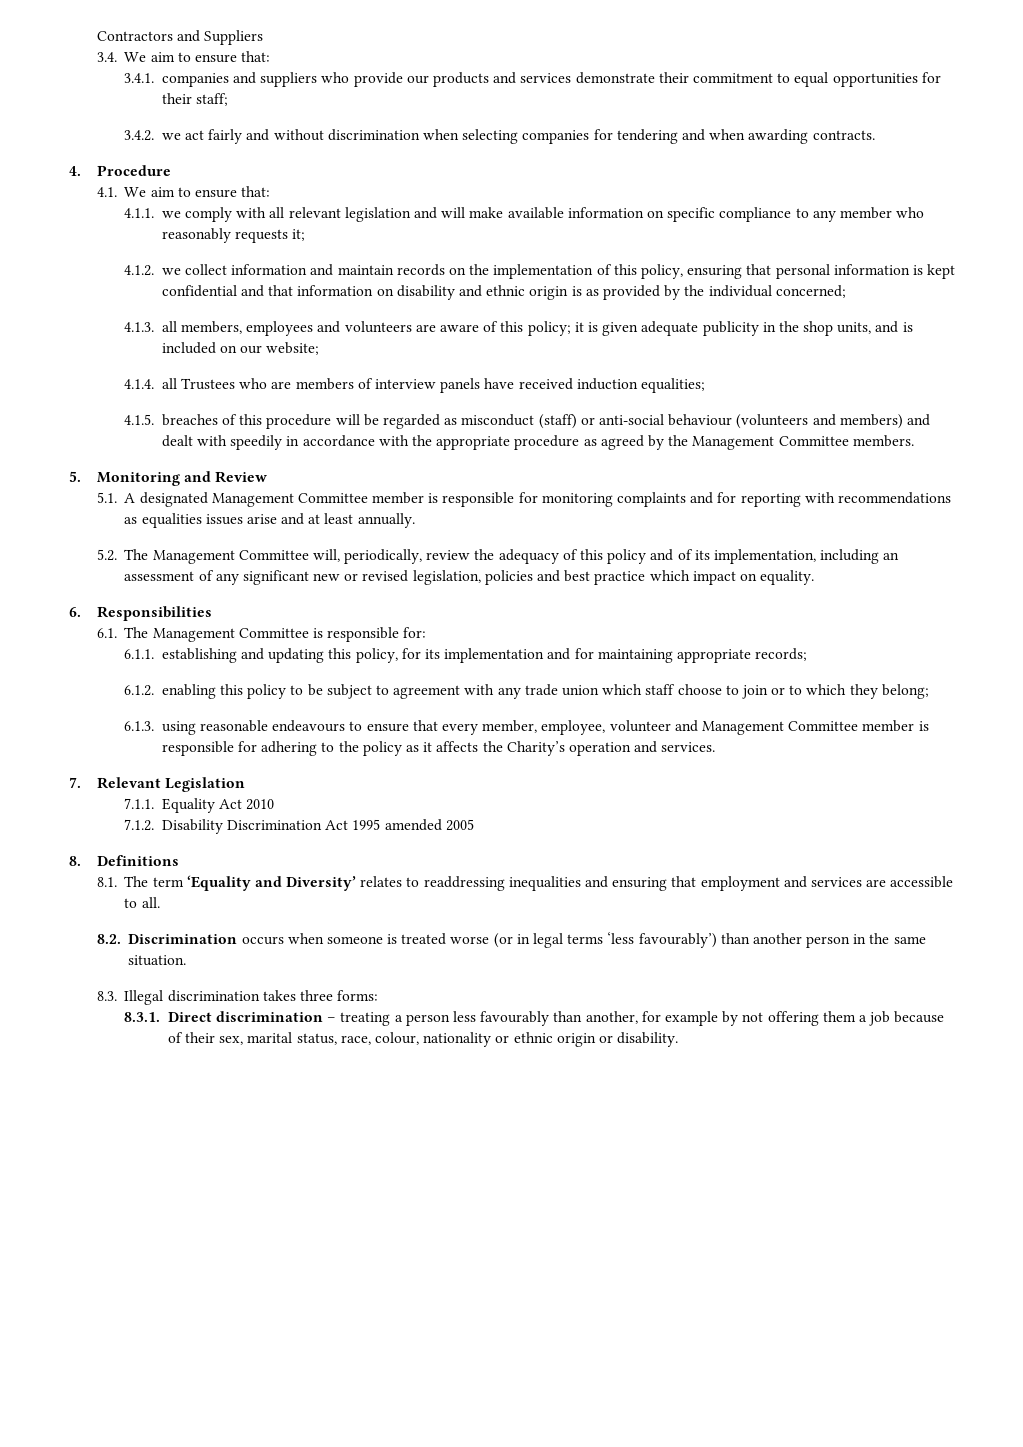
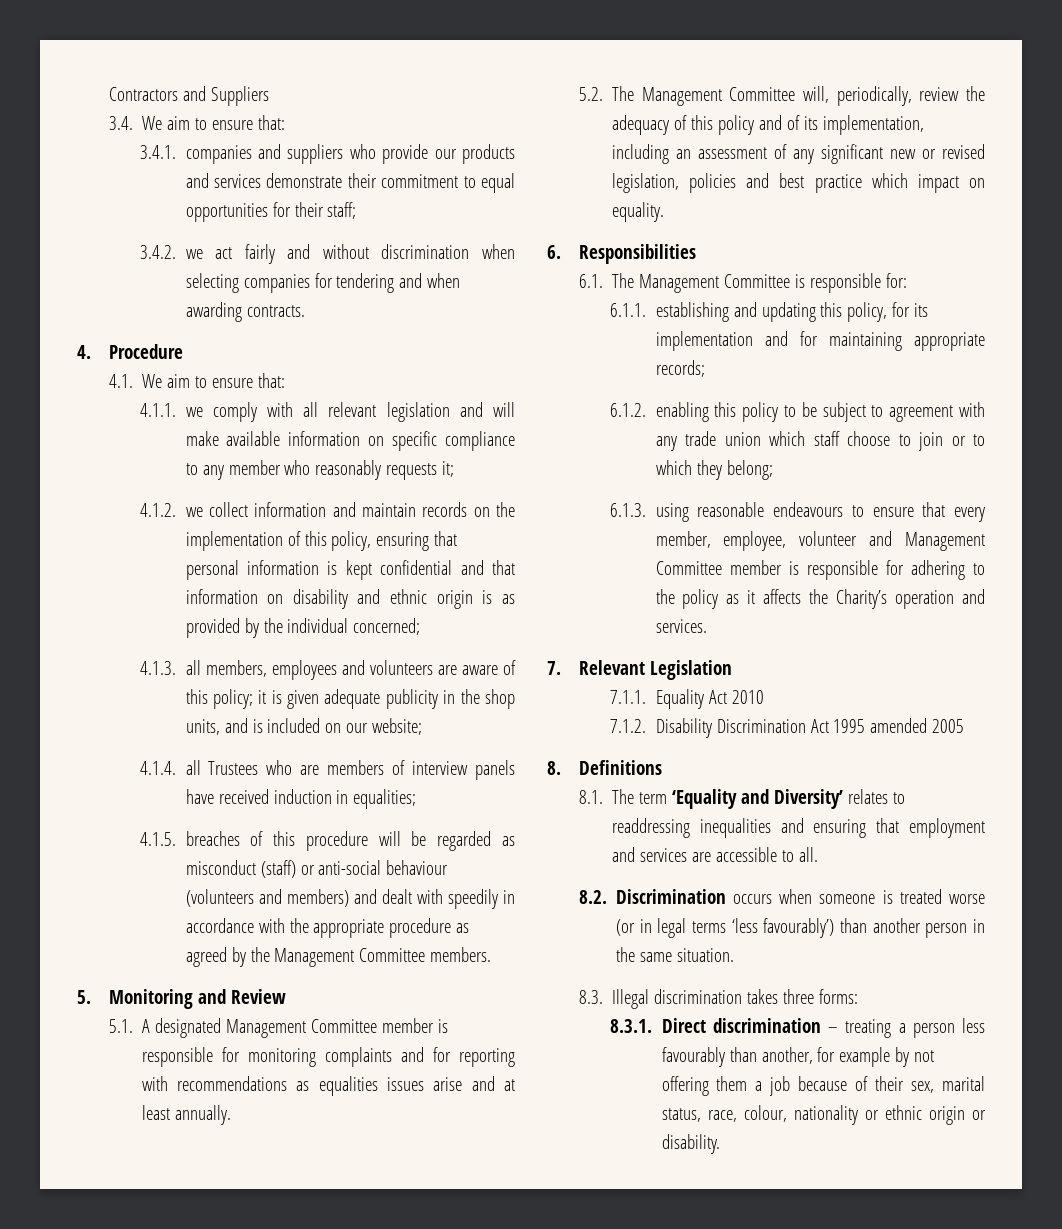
- 4.1.4. all Trustees who are members of interview panels have received induction equalities;
+ 4.1.4. all Trustees who are members of interview panels have received induction in equalities;

